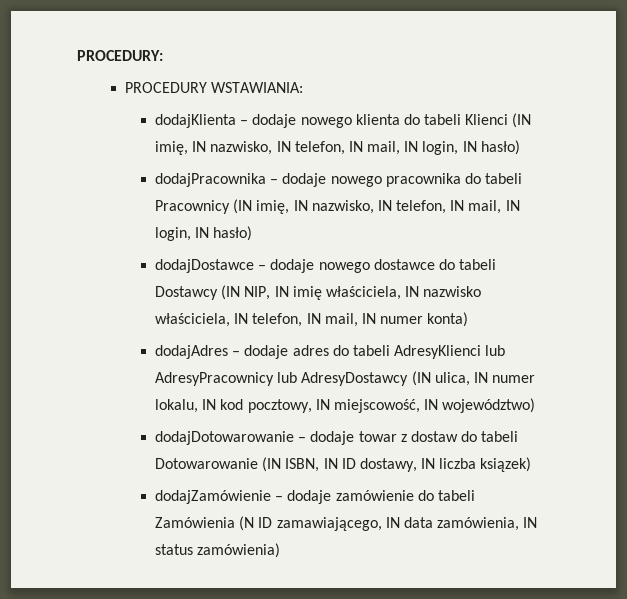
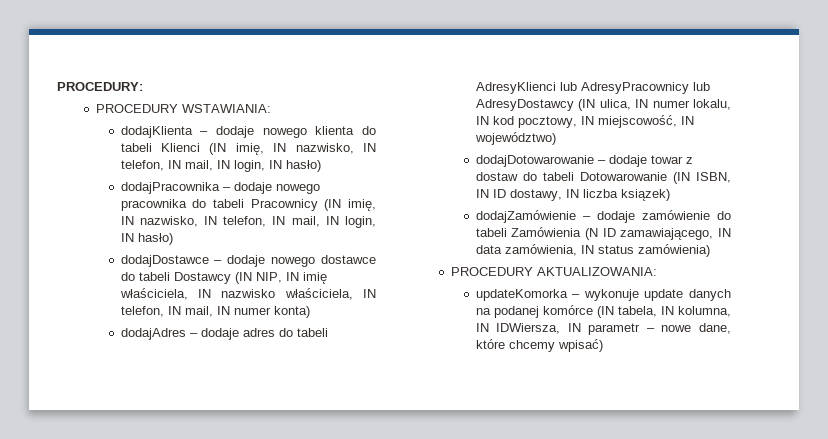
+ PROCEDURY AKTUALIZOWANIA:
+ updateKomorka – wykonuje update danych na podanej komórce (IN tabela, IN kolumna, IN IDWiersza, IN parametr – nowe dane, które chcemy wpisać)

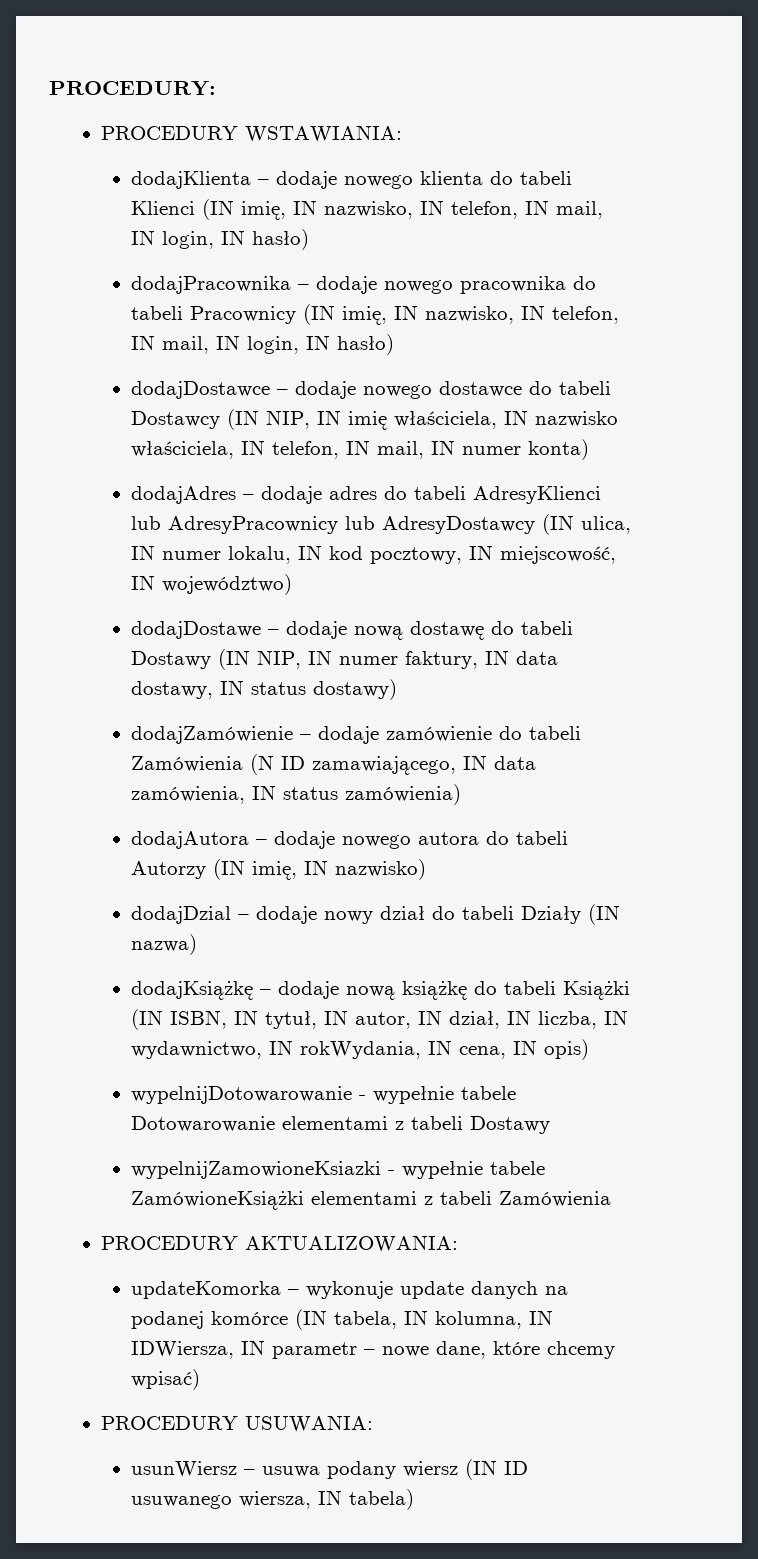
- dodajDotowarowanie – dodaje towar z dostaw do tabeli Dotowarowanie (IN ISBN, IN ID dostawy, IN liczba ksiązek)
+ dodajDostawe – dodaje nową dostawę do tabeli Dostawy (IN NIP, IN numer faktury, IN data dostawy, IN status dostawy)
+ dodajAutora – dodaje nowego autora do tabeli Autorzy (IN imię, IN nazwisko)
+ dodajDzial – dodaje nowy dział do tabeli Działy (IN nazwa)
+ dodajKsiążkę – dodaje nową książkę do tabeli Książki (IN ISBN, IN tytuł, IN autor, IN dział, IN liczba, IN wydawnictwo, IN rokWydania, IN cena, IN opis)
+ wypelnijDotowarowanie - wypełnie tabele Dotowarowanie elementami z tabeli Dostawy
+ wypelnijZamowioneKsiazki - wypełnie tabele ZamówioneKsiążki elementami z tabeli Zamówienia
+ PROCEDURY USUWANIA:
+ usunWiersz – usuwa podany wiersz (IN ID usuwanego wiersza, IN tabela)

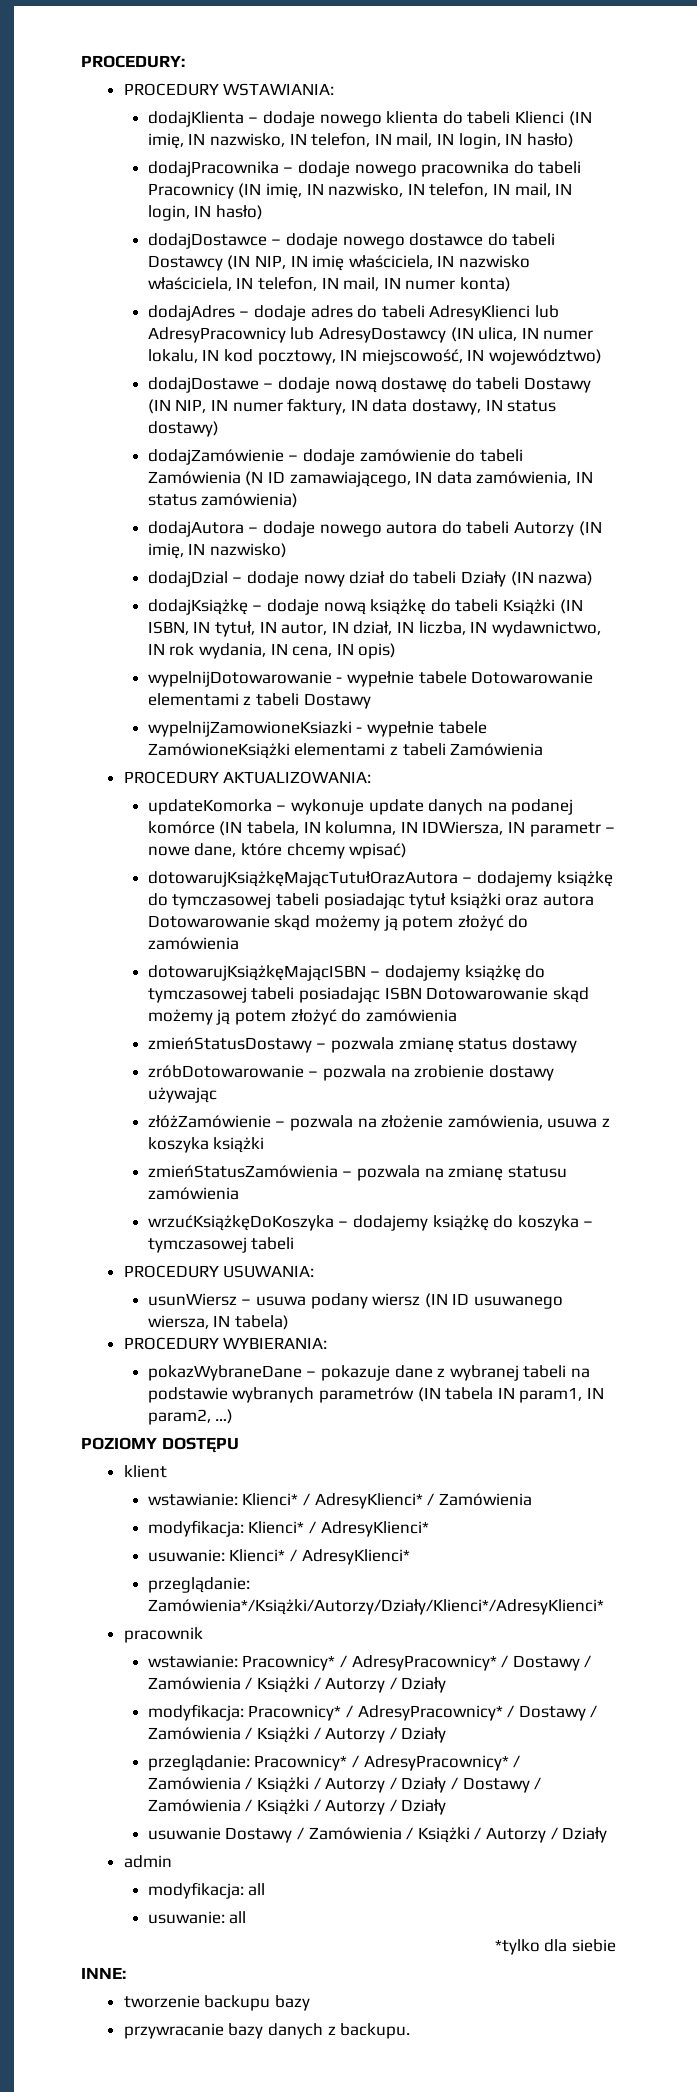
- dodajKsiążkę – dodaje nową książkę do tabeli Książki (IN ISBN, IN tytuł, IN autor, IN dział, IN liczba, IN wydawnictwo, IN rokWydania, IN cena, IN opis)
+ dodajKsiążkę – dodaje nową książkę do tabeli Książki (IN ISBN, IN tytuł, IN autor, IN dział, IN liczba, IN wydawnictwo, IN rok wydania, IN cena, IN opis)
+ dotowarujKsiążkęMającTutułOrazAutora – dodajemy książkę do tymczasowej tabeli posiadając tytuł książki oraz autora Dotowarowanie skąd możemy ją potem złożyć do zamówienia
+ dotowarujKsiążkęMającISBN – dodajemy książkę do tymczasowej tabeli posiadając ISBN Dotowarowanie skąd możemy ją potem złożyć do zamówienia
+ zmieńStatusDostawy – pozwala zmianę status dostawy
+ zróbDotowarowanie – pozwala na zrobienie dostawy używając
+ złóżZamówienie – pozwala na złożenie zamówienia, usuwa z koszyka książki
+ zmieńStatusZamówienia – pozwala na zmianę statusu zamówienia
+ wrzućKsiążkęDoKoszyka – dodajemy książkę do koszyka – tymczasowej tabeli
+ PROCEDURY WYBIERANIA:
+ pokazWybraneDane – pokazuje dane z wybranej tabeli na podstawie wybranych parametrów (IN tabela IN param1, IN param2, …)
+ POZIOMY DOSTĘPU
+ klient
+ wstawianie: Klienci* / AdresyKlienci* / Zamówienia
+ modyfikacja: Klienci* / AdresyKlienci*
+ usuwanie: Klienci* / AdresyKlienci*
+ przeglądanie: Zamówienia*/Książki/Autorzy/Działy/Klienci*/AdresyKlienci*
+ pracownik
+ wstawianie: Pracownicy* / AdresyPracownicy* / Dostawy / Zamówienia / Książki / Autorzy / Działy
+ modyfikacja: Pracownicy* / AdresyPracownicy* / Dostawy / Zamówienia / Książki / Autorzy / Działy
+ przeglądanie: Pracownicy* / AdresyPracownicy* / Zamówienia / Książki / Autorzy / Działy / Dostawy / Zamówienia / Książki / Autorzy / Działy
+ usuwanie Dostawy / Zamówienia / Książki / Autorzy / Działy
+ admin
+ modyfikacja: all
+ usuwanie: all
+ *tylko dla siebie
+ INNE:
+ tworzenie backupu bazy
+ przywracanie bazy danych z backupu.

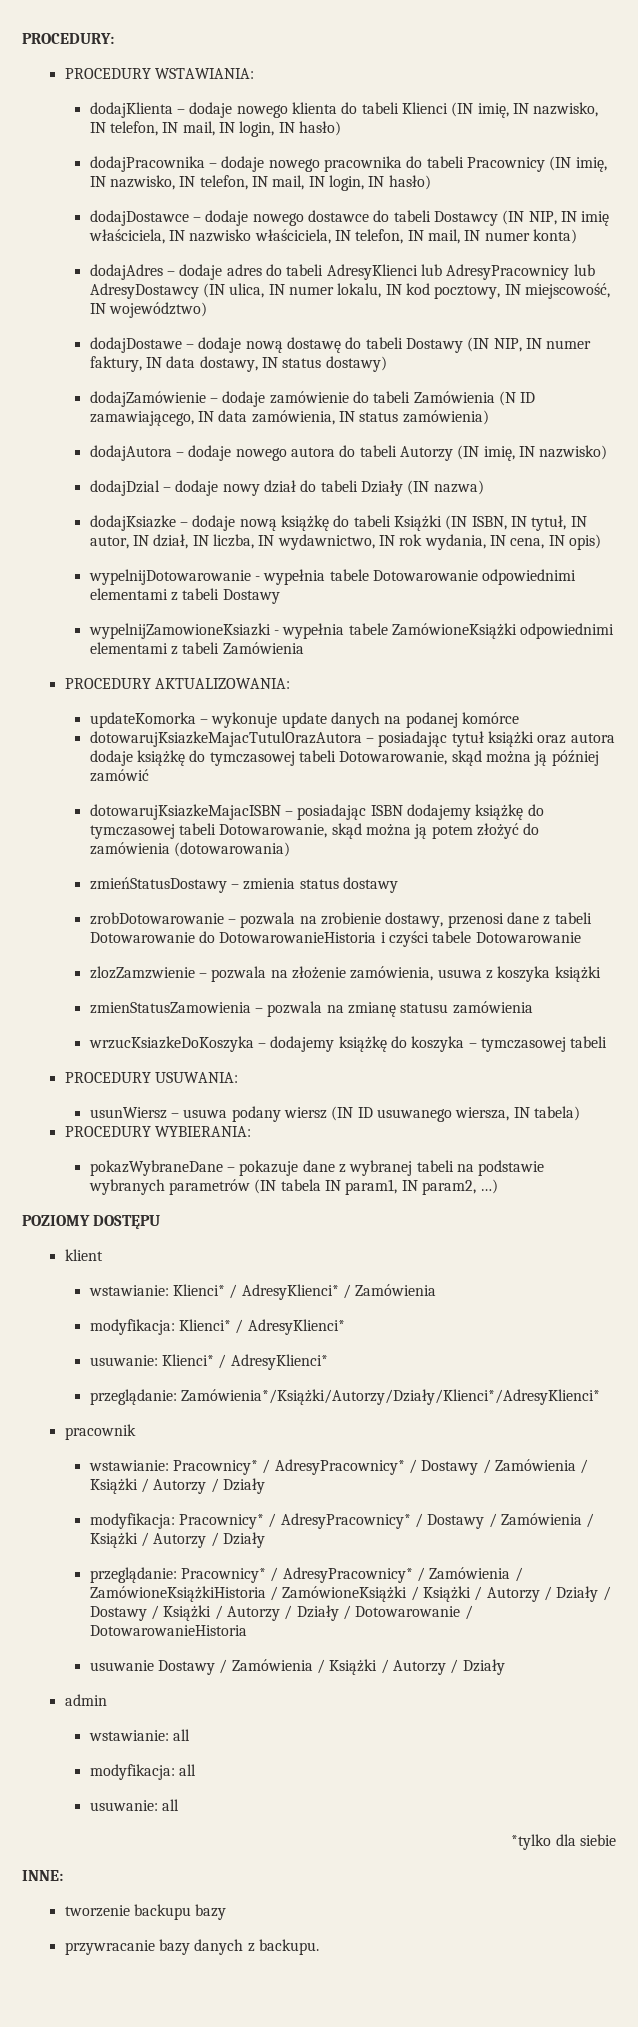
- dodajKsiążkę – dodaje nową książkę do tabeli Książki (IN ISBN, IN tytuł, IN autor, IN dział, IN liczba, IN wydawnictwo, IN rok wydania, IN cena, IN opis)
+ dodajKsiazke – dodaje nową książkę do tabeli Książki (IN ISBN, IN tytuł, IN autor, IN dział, IN liczba, IN wydawnictwo, IN rok wydania, IN cena, IN opis)
- wypelnijDotowarowanie - wypełnie tabele Dotowarowanie elementami z tabeli Dostawy
+ wypelnijDotowarowanie - wypełnia tabele Dotowarowanie odpowiednimi elementami z tabeli Dostawy
- wypelnijZamowioneKsiazki - wypełnie tabele ZamówioneKsiążki elementami z tabeli Zamówienia
+ wypelnijZamowioneKsiazki - wypełnia tabele ZamówioneKsiążki odpowiednimi elementami z tabeli Zamówienia
- updateKomorka – wykonuje update danych na podanej komórce (IN tabela, IN kolumna, IN IDWiersza, IN parametr – nowe dane, które chcemy wpisać)
- dotowarujKsiążkęMającTutułOrazAutora – dodajemy książkę do tymczasowej tabeli posiadając tytuł książki oraz autora Dotowarowanie skąd możemy ją potem złożyć do zamówienia
- dotowarujKsiążkęMającISBN – dodajemy książkę do tymczasowej tabeli posiadając ISBN Dotowarowanie skąd możemy ją potem złożyć do zamówienia
+ updateKomorka – wykonuje update danych na podanej komórce
+ dotowarujKsiazkeMajacTutulOrazAutora – posiadając tytuł książki oraz autora dodaje książkę do tymczasowej tabeli Dotowarowanie, skąd można ją później zamówić
+ dotowarujKsiazkeMajacISBN – posiadając ISBN dodajemy książkę do tymczasowej tabeli Dotowarowanie, skąd można ją potem złożyć do zamówienia (dotowarowania)
- zmieńStatusDostawy – pozwala zmianę status dostawy
+ zmieńStatusDostawy – zmienia status dostawy
- zróbDotowarowanie – pozwala na zrobienie dostawy używając
- złóżZamówienie – pozwala na złożenie zamówienia, usuwa z koszyka książki
+ zrobDotowarowanie – pozwala na zrobienie dostawy, przenosi dane z tabeli Dotowarowanie do DotowarowanieHistoria i czyści tabele Dotowarowanie
+ zlozZamzwienie – pozwala na złożenie zamówienia, usuwa z koszyka książki
- zmieńStatusZamówienia – pozwala na zmianę statusu zamówienia
+ zmienStatusZamowienia – pozwala na zmianę statusu zamówienia
- wrzućKsiążkęDoKoszyka – dodajemy książkę do koszyka – tymczasowej tabeli
+ wrzucKsiazkeDoKoszyka – dodajemy książkę do koszyka – tymczasowej tabeli
- przeglądanie: Pracownicy* / AdresyPracownicy* / Zamówienia / Książki / Autorzy / Działy / Dostawy / Zamówienia / Książki / Autorzy / Działy
+ przeglądanie: Pracownicy* / AdresyPracownicy* / Zamówienia / ZamówioneKsiążkiHistoria / ZamówioneKsiążki / Książki / Autorzy / Działy / Dostawy / Książki / Autorzy / Działy / Dotowarowanie / DotowarowanieHistoria
+ wstawianie: all

